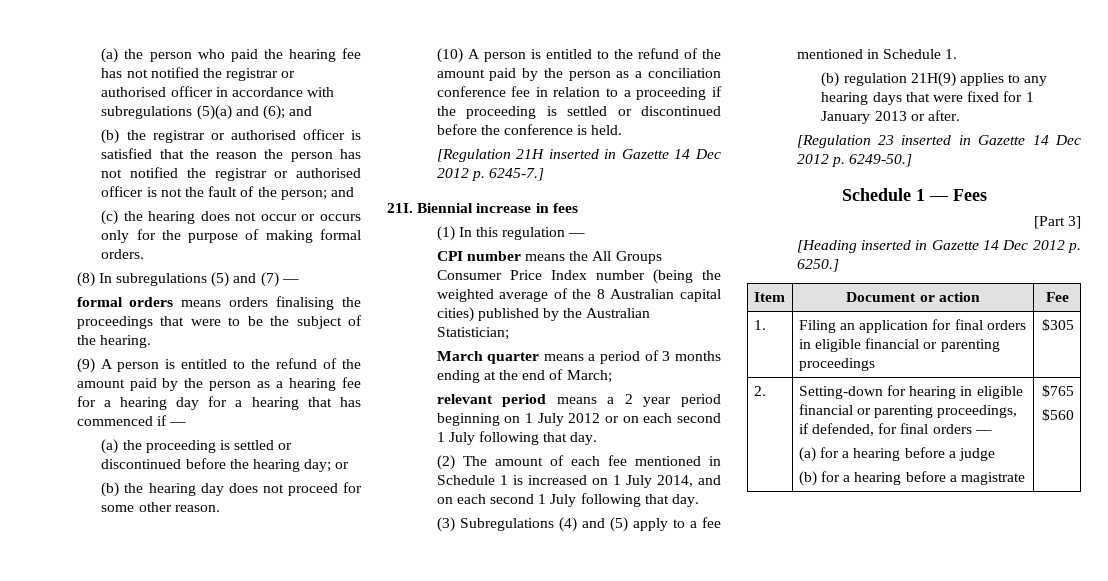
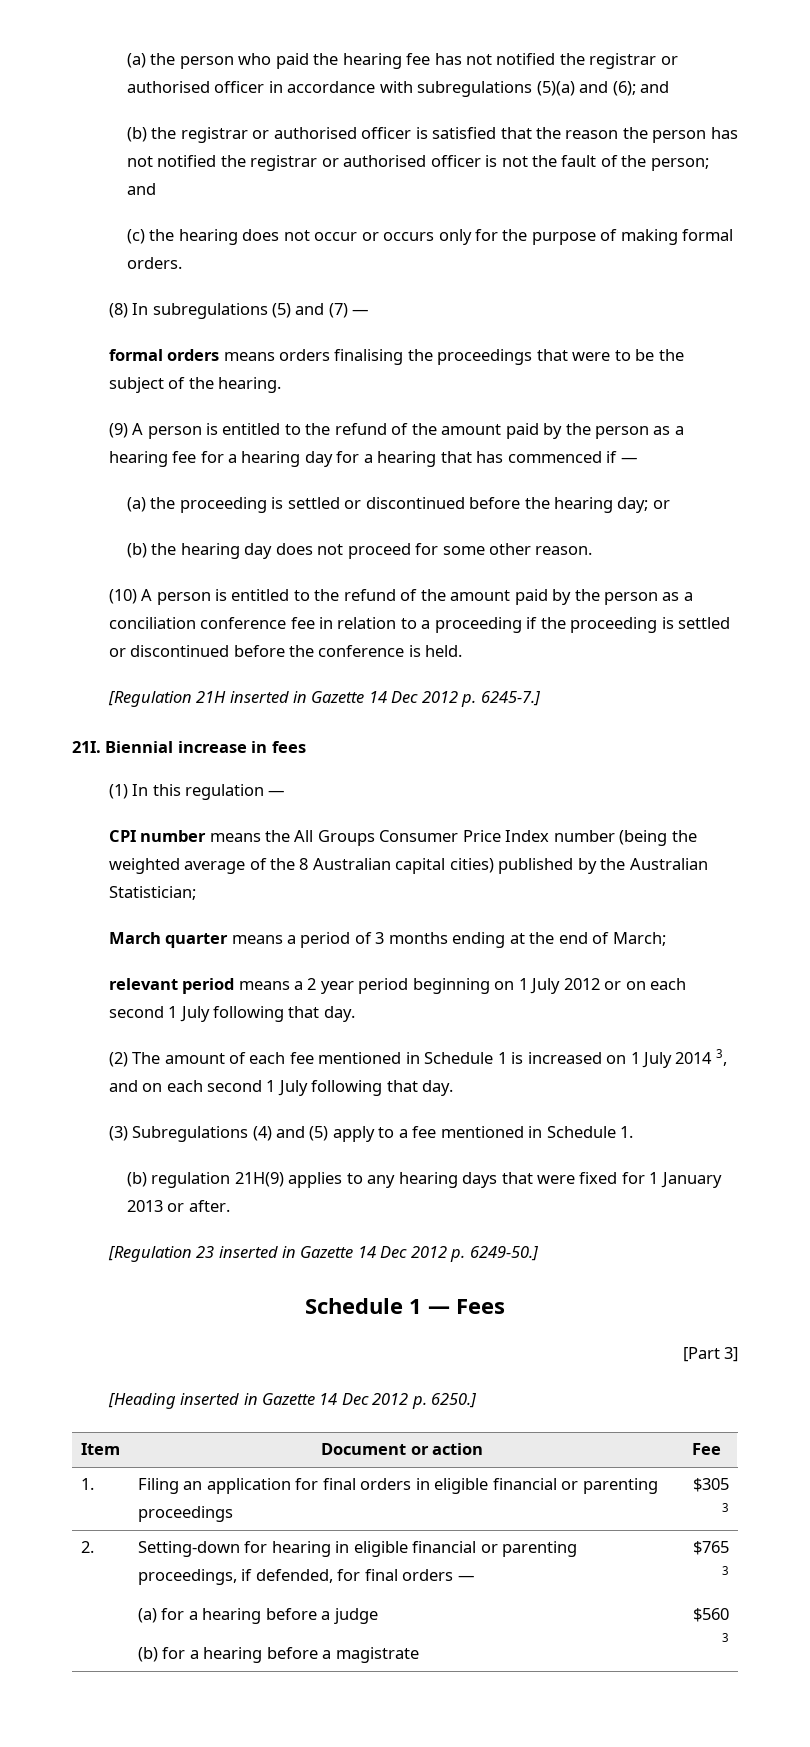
- (2) The amount of each fee mentioned in Schedule 1 is increased on 1 July 2014, and on each second 1 July following that day.
+ (2) The amount of each fee mentioned in Schedule 1 is increased on 1 July 2014 3, and on each second 1 July following that day.
- 1. | Filing an application for final orders in eligible financial or parenting proceedings | $305
+ 1. | Filing an application for final orders in eligible financial or parenting proceedings | $305 3
  2. | Setting-down for hearing in eligible financial or parenting proceedings, if defended, for final orders —
  (a) for a hearing before a judge
- (b) for a hearing before a magistrate | $765
- $560
+ (b) for a hearing before a magistrate | $765 3
+ $560 3

